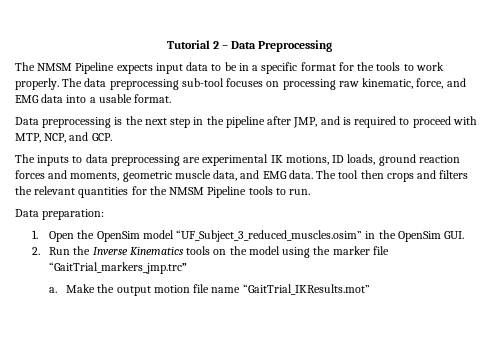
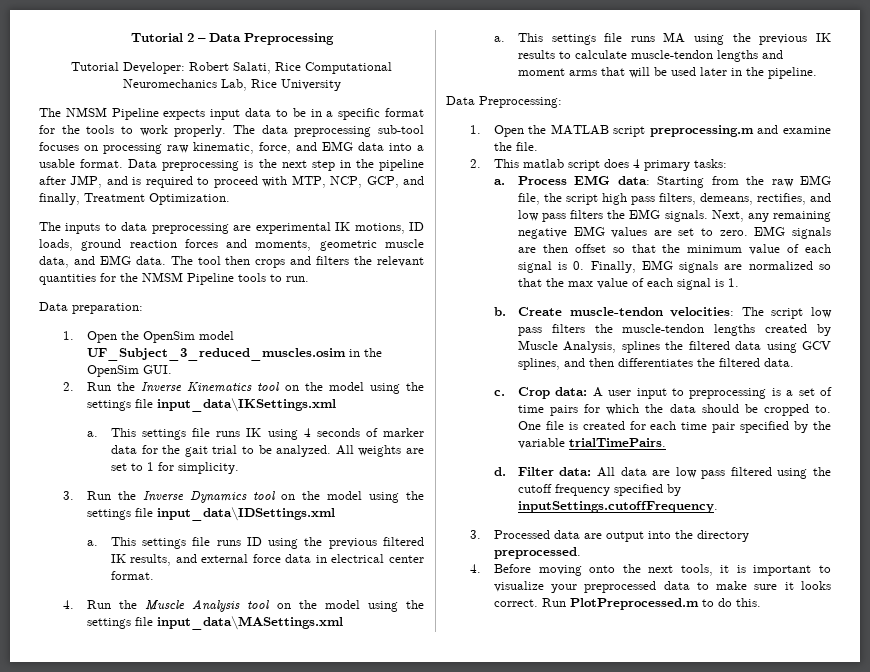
+ Tutorial Developer: Robert Salati, Rice Computational Neuromechanics Lab, Rice University
- The data preprocessing sub-tool focuses on processing raw kinematic, force, and EMG data into a usable format.
- Data preprocessing is the next step in the pipeline after JMP, and is required to proceed with MTP, NCP, and GCP.
+ The data preprocessing sub-tool focuses on processing raw kinematic, force, and EMG data into a usable format. Data preprocessing is the next step in the pipeline after JMP, and is required to proceed with MTP, NCP, GCP, and finally, Treatment Optimization.
- 1. Open the OpenSim model “UF_Subject_3_reduced_muscles.osim” in the OpenSim GUI.
+ 1. Open the OpenSim model UF_Subject_3_reduced_muscles.osim in the OpenSim GUI.
- 2. Run the Inverse Kinematics tools on the model using the marker file “GaitTrial_markers_jmp.trc”
- a. Make the output motion file name “GaitTrial_IKResults.mot”
+ 2. Run the Inverse Kinematics tool on the model using the settings file input_data\IKSettings.xml
+ a. This settings file runs IK using 4 seconds of marker data for the gait trial to be analyzed. All weights are set to 1 for simplicity.
+ 3. Run the Inverse Dynamics tool on the model using the settings file input_data\IDSettings.xml
+ a. This settings file runs ID using the previous filtered IK results, and external force data in electrical center format.
+ 4. Run the Muscle Analysis tool on the model using the settings file input_data\MASettings.xml
+ a. This settings file runs MA using the previous IK results to calculate muscle-tendon lengths and moment arms that will be used later in the pipeline.
+ Data Preprocessing:
+ 1. Open the MATLAB script preprocessing.m and examine the file.
+ 2. This matlab script does 4 primary tasks:
+ a. Process EMG data: Starting from the raw EMG file, the script high pass filters, demeans, rectifies, and low pass filters the EMG signals. Next, any remaining negative EMG values are set to zero. EMG signals are then offset so that the minimum value of each signal is 0. Finally, EMG signals are normalized so that the max value of each signal is 1.
+ b. Create muscle-tendon velocities: The script low pass filters the muscle-tendon lengths created by Muscle Analysis, splines the filtered data using GCV splines, and then differentiates the filtered data.
+ c. Crop data: A user input to preprocessing is a set of time pairs for which the data should be cropped to. One file is created for each time pair specified by the variable trialTimePairs.
+ d. Filter data: All data are low pass filtered using the cutoff frequency specified by inputSettings.cutoffFrequency.
+ 3. Processed data are output into the directory preprocessed.
+ 4. Before moving onto the next tools, it is important to visualize your preprocessed data to make sure it looks correct. Run PlotPreprocessed.m to do this.

